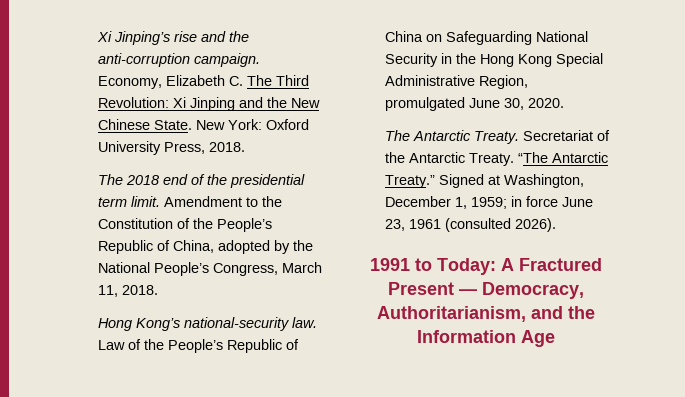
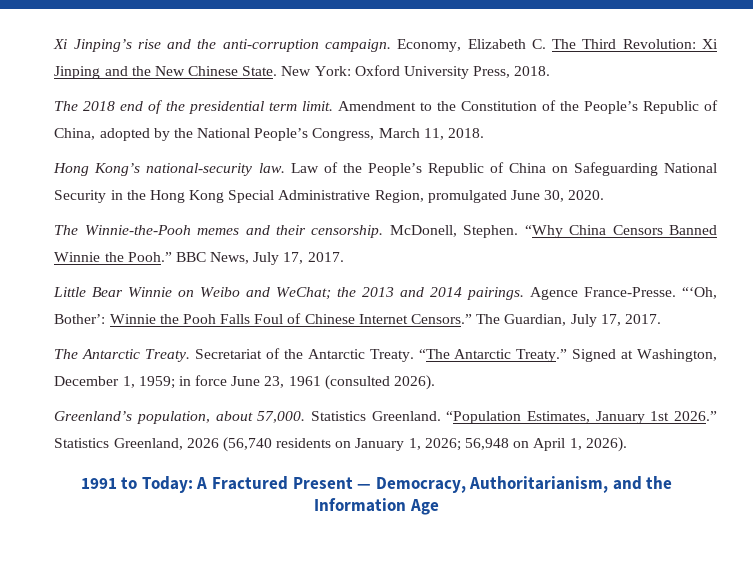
+ The Winnie-the-Pooh memes and their censorship. McDonell, Stephen. “Why China Censors Banned Winnie the Pooh.” BBC News, July 17, 2017.
+ Little Bear Winnie on Weibo and WeChat; the 2013 and 2014 pairings. Agence France-Presse. “‘Oh, Bother’: Winnie the Pooh Falls Foul of Chinese Internet Censors.” The Guardian, July 17, 2017.
+ Greenland’s population, about 57,000. Statistics Greenland. “Population Estimates, January 1st 2026.” Statistics Greenland, 2026 (56,740 residents on January 1, 2026; 56,948 on April 1, 2026).

